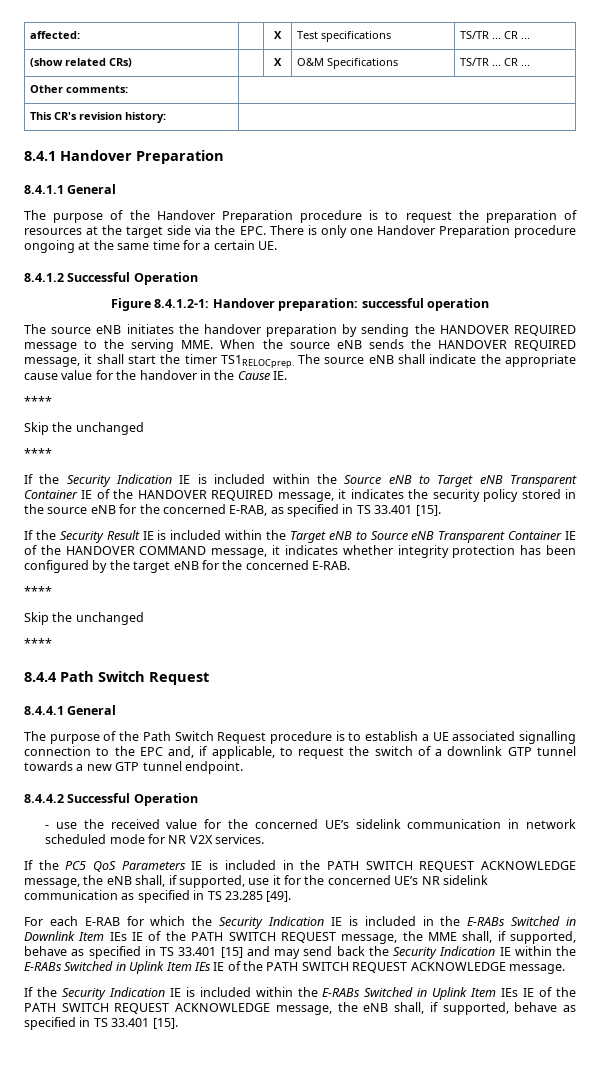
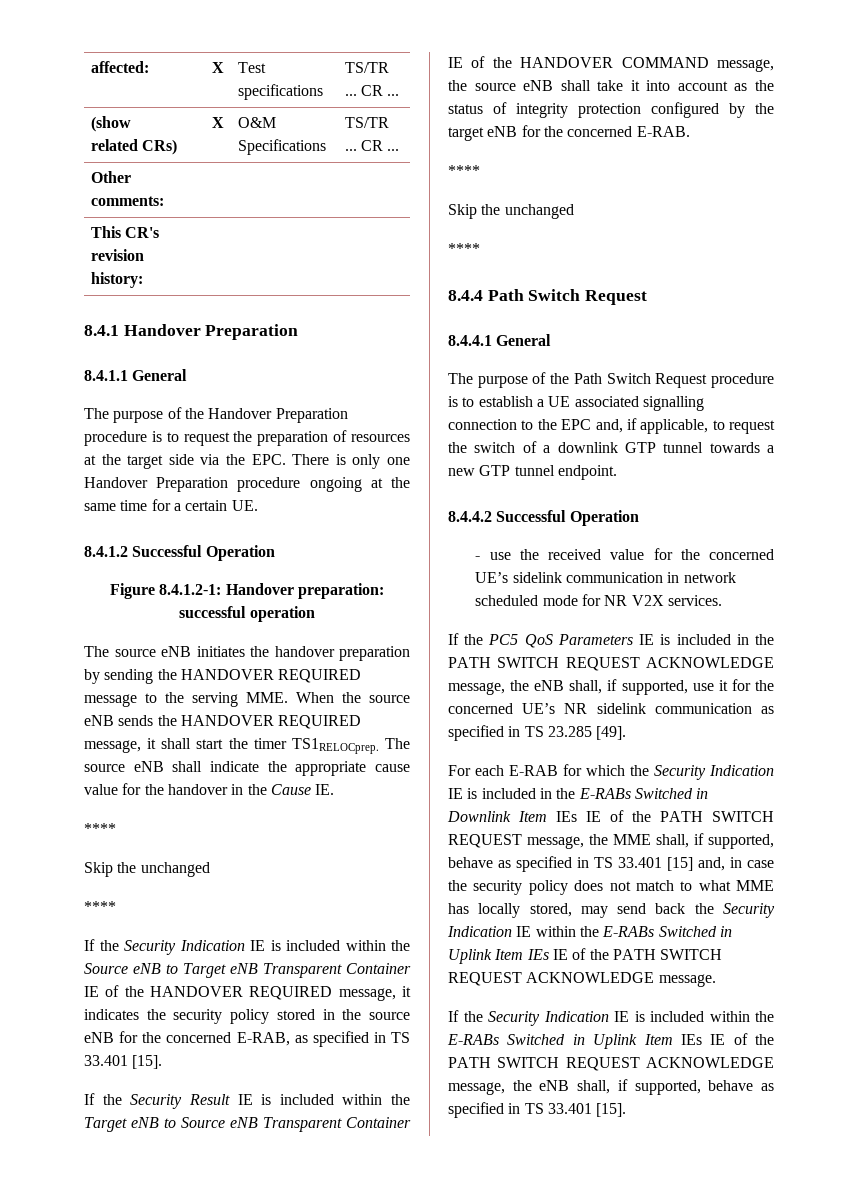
- If the Security Result IE is included within the Target eNB to Source eNB Transparent Container IE of the HANDOVER COMMAND message, it indicates whether integrity protection has been configured by the target eNB for the concerned E-RAB.
+ If the Security Result IE is included within the Target eNB to Source eNB Transparent Container IE of the HANDOVER COMMAND message, the source eNB shall take it into account as the status of integrity protection configured by the target eNB for the concerned E-RAB.
- For each E-RAB for which the Security Indication IE is included in the E-RABs Switched in Downlink Item IEs IE of the PATH SWITCH REQUEST message, the MME shall, if supported, behave as specified in TS 33.401 [15] and may send back the Security Indication IE within the E-RABs Switched in Uplink Item IEs IE of the PATH SWITCH REQUEST ACKNOWLEDGE message.
+ For each E-RAB for which the Security Indication IE is included in the E-RABs Switched in Downlink Item IEs IE of the PATH SWITCH REQUEST message, the MME shall, if supported, behave as specified in TS 33.401 [15] and, in case the security policy does not match to what MME has locally stored, may send back the Security Indication IE within the E-RABs Switched in Uplink Item IEs IE of the PATH SWITCH REQUEST ACKNOWLEDGE message.

